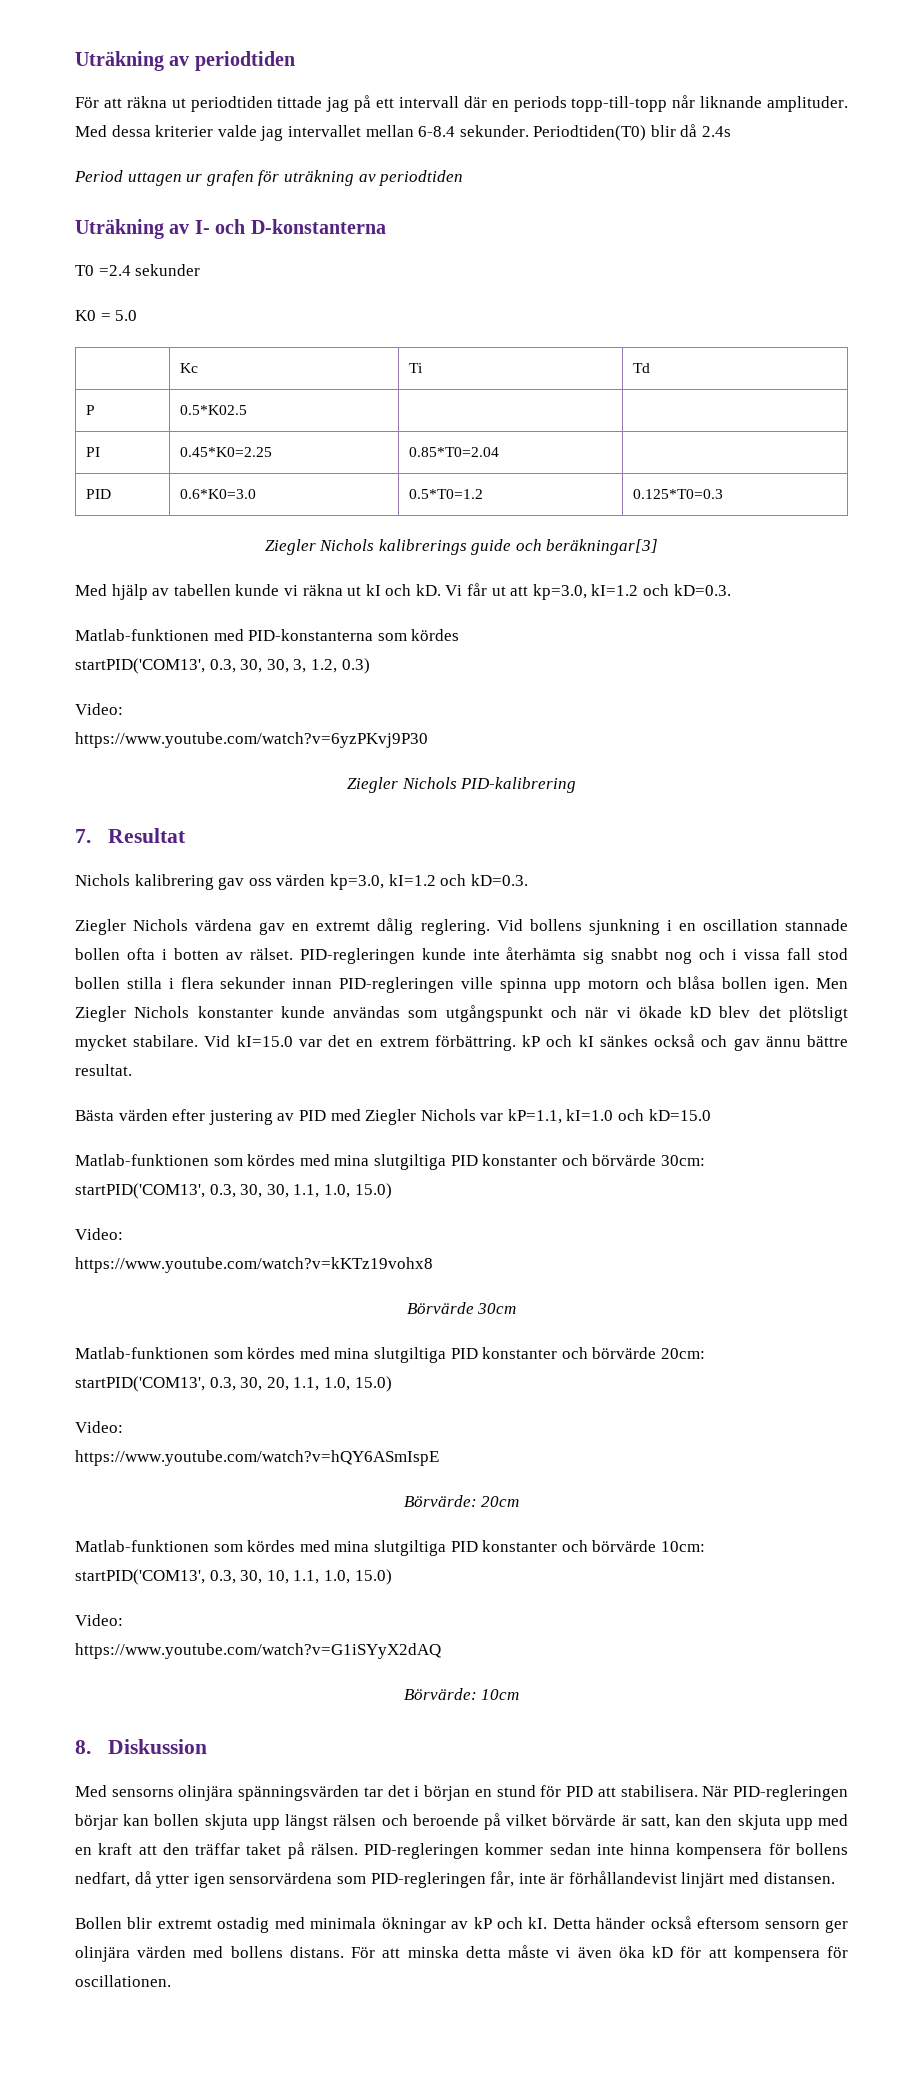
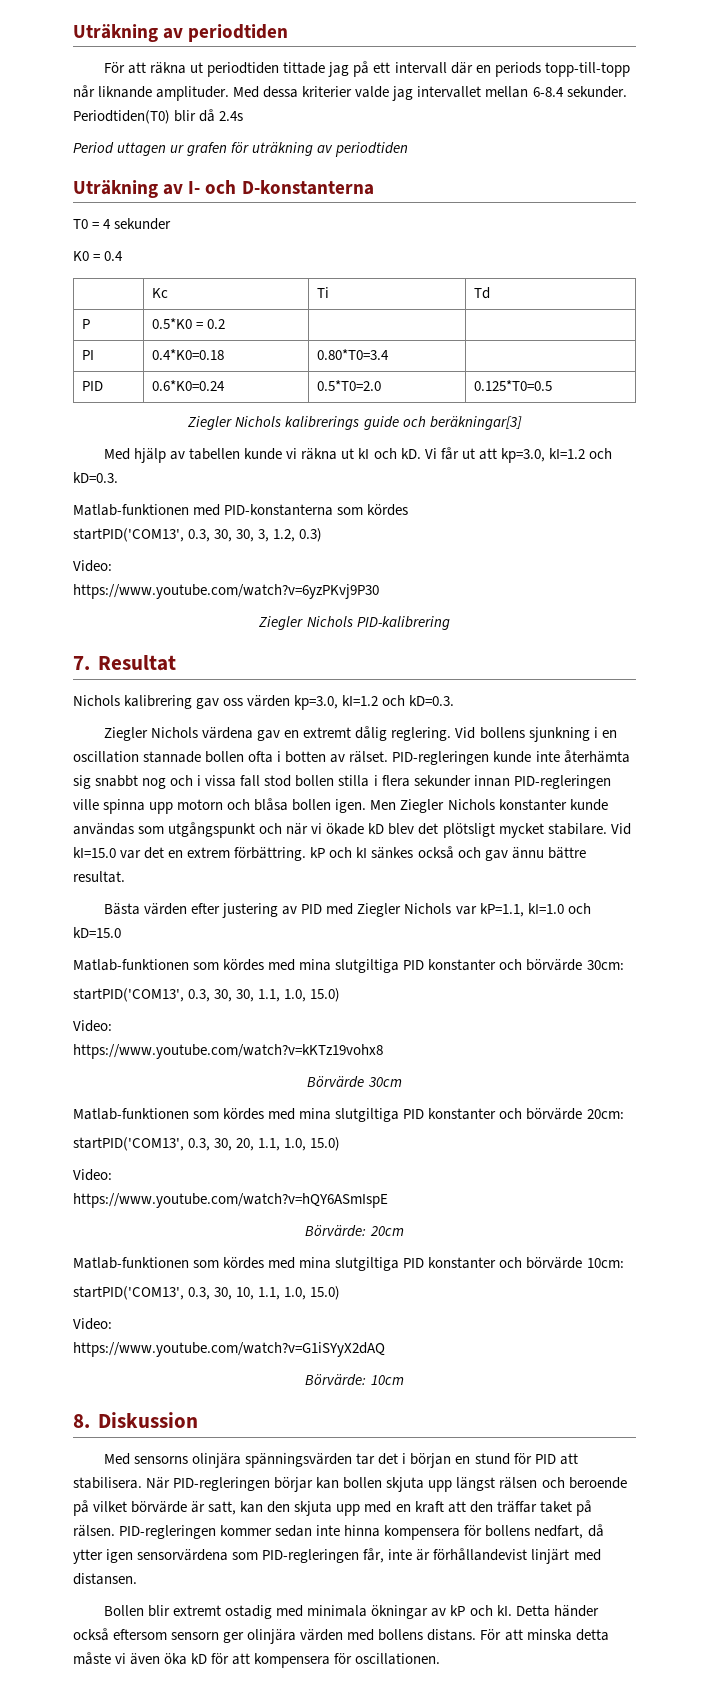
- T0 =2.4 sekunder
+ T0 = 4 sekunder
- K0 = 5.0
+ K0 = 0.4
- P | 0.5*K02.5 | |
+ P | 0.5*K0 = 0.2 | |
- PI | 0.45*K0=2.25 | 0.85*T0=2.04 |
+ PI | 0.4*K0=0.18 | 0.80*T0=3.4 |
- PID | 0.6*K0=3.0 | 0.5*T0=1.2 | 0.125*T0=0.3
+ PID | 0.6*K0=0.24 | 0.5*T0=2.0 | 0.125*T0=0.5

